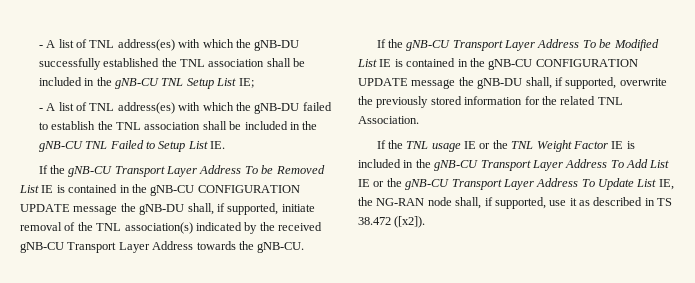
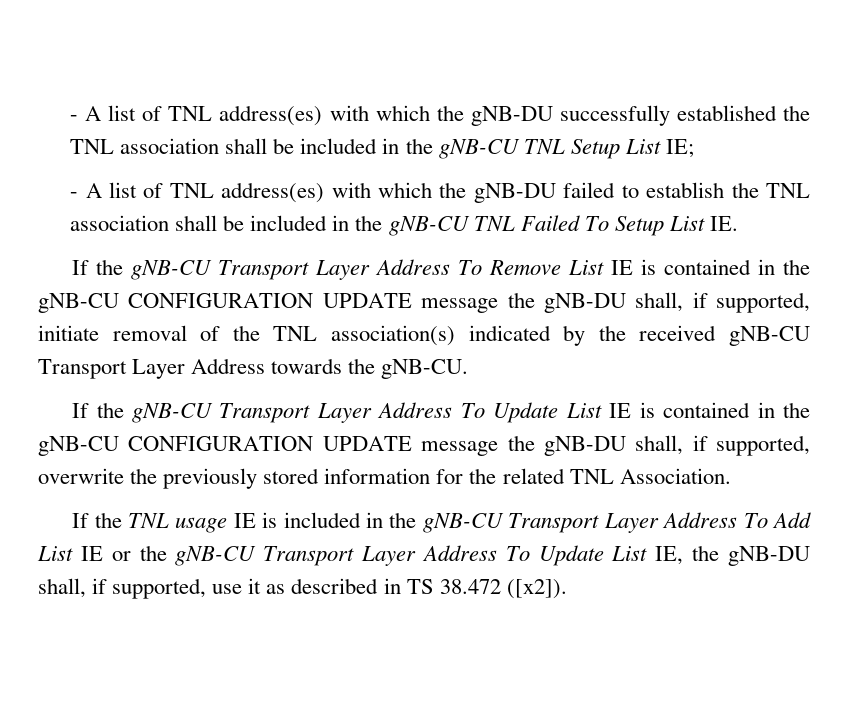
- - A list of TNL address(es) with which the gNB-DU failed to establish the TNL association shall be included in the gNB-CU TNL Failed to Setup List IE.
+ - A list of TNL address(es) with which the gNB-DU failed to establish the TNL association shall be included in the gNB-CU TNL Failed To Setup List IE.
- If the gNB-CU Transport Layer Address To be Removed List IE is contained in the gNB-CU CONFIGURATION UPDATE message the gNB-DU shall, if supported, initiate removal of the TNL association(s) indicated by the received gNB-CU Transport Layer Address towards the gNB-CU.
+ If the gNB-CU Transport Layer Address To Remove List IE is contained in the gNB-CU CONFIGURATION UPDATE message the gNB-DU shall, if supported, initiate removal of the TNL association(s) indicated by the received gNB-CU Transport Layer Address towards the gNB-CU.
- If the gNB-CU Transport Layer Address To be Modified List IE is contained in the gNB-CU CONFIGURATION UPDATE message the gNB-DU shall, if supported, overwrite the previously stored information for the related TNL Association.
+ If the gNB-CU Transport Layer Address To Update List IE is contained in the gNB-CU CONFIGURATION UPDATE message the gNB-DU shall, if supported, overwrite the previously stored information for the related TNL Association.
- If the TNL usage IE or the TNL Weight Factor IE is included in the gNB-CU Transport Layer Address To Add List IE or the gNB-CU Transport Layer Address To Update List IE, the NG-RAN node shall, if supported, use it as described in TS 38.472 ([x2]).
+ If the TNL usage IE is included in the gNB-CU Transport Layer Address To Add List IE or the gNB-CU Transport Layer Address To Update List IE, the gNB-DU shall, if supported, use it as described in TS 38.472 ([x2]).

